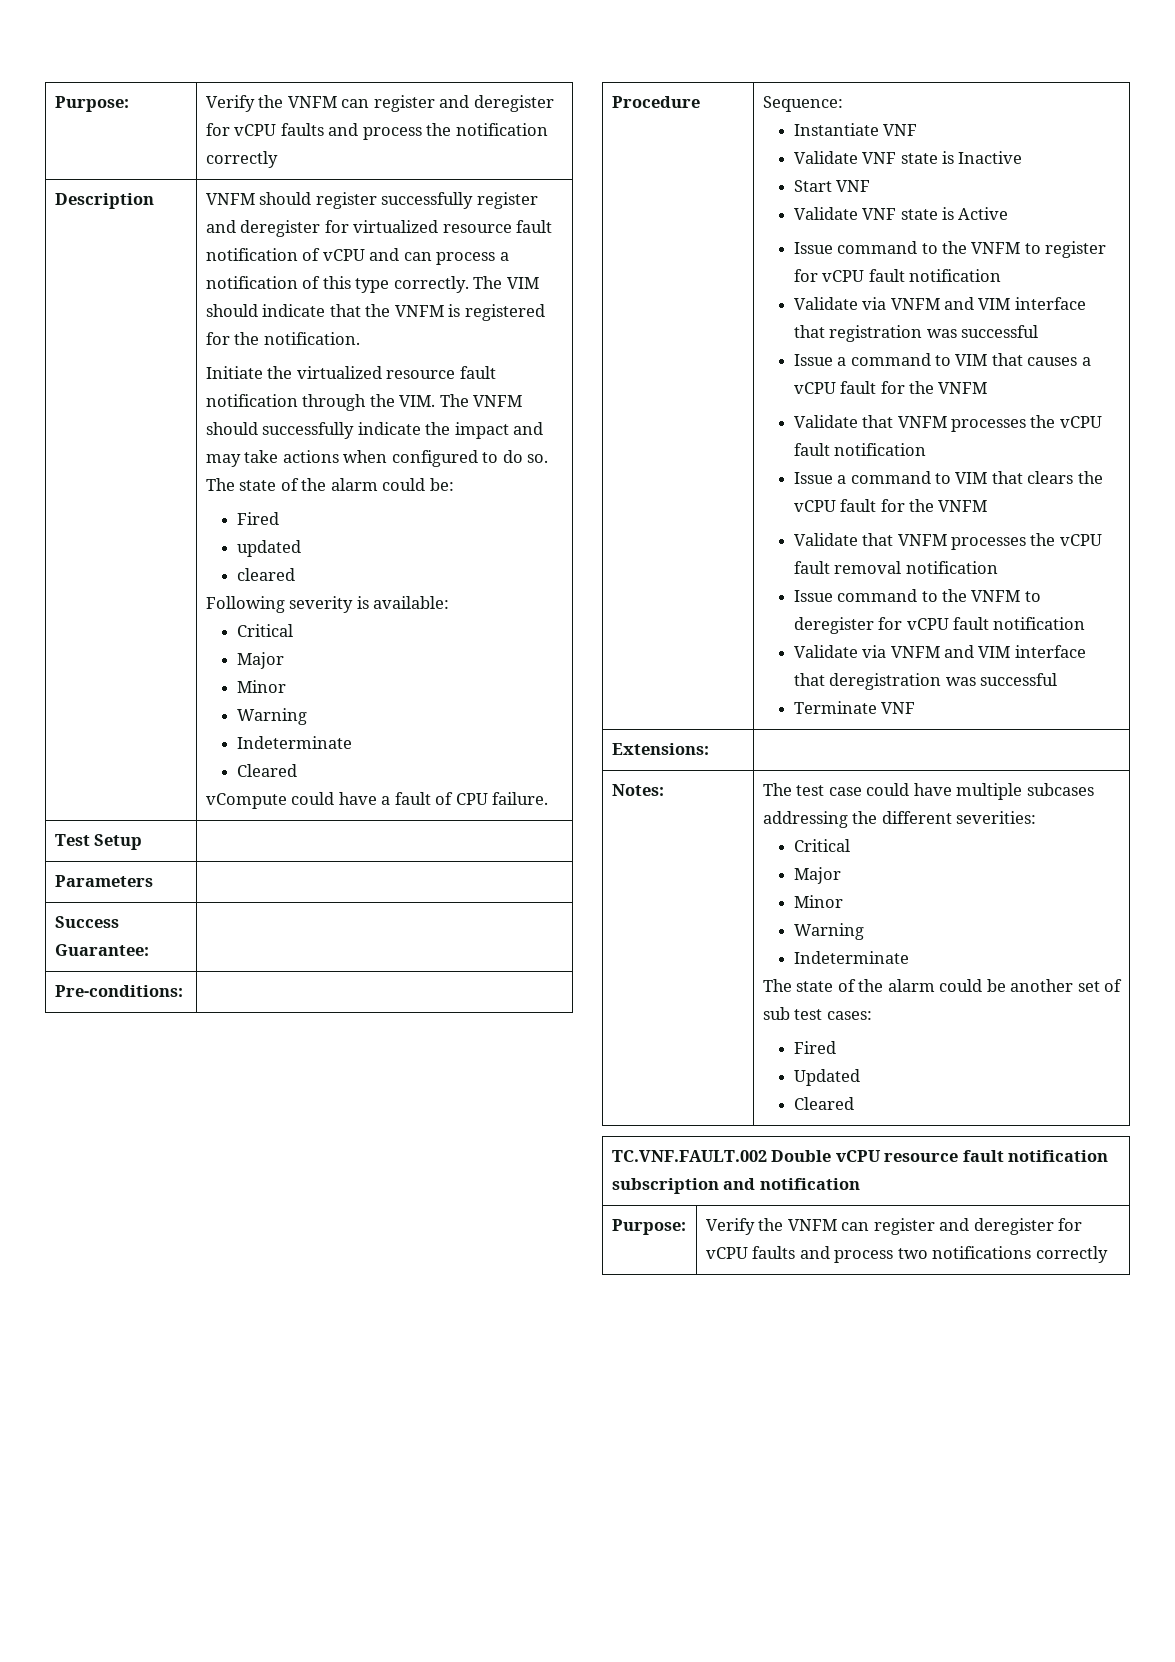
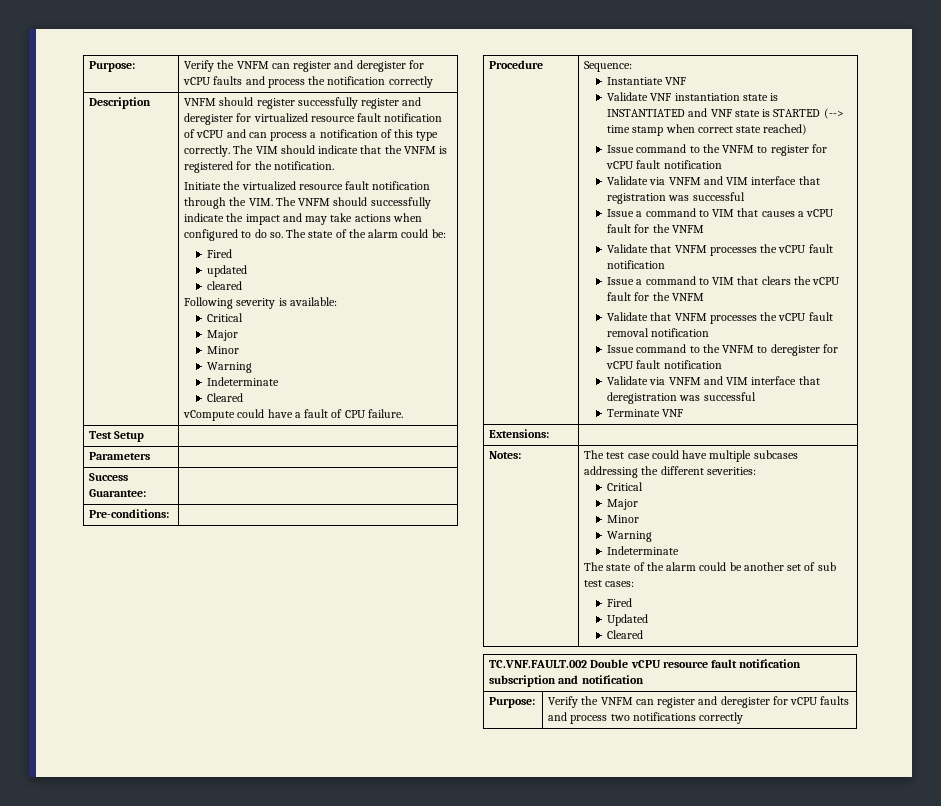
- Validate VNF state is Inactive
- Start VNF
- Validate VNF state is Active
+ Validate VNF instantiation state is INSTANTIATED and VNF state is STARTED (--> time stamp when correct state reached)

